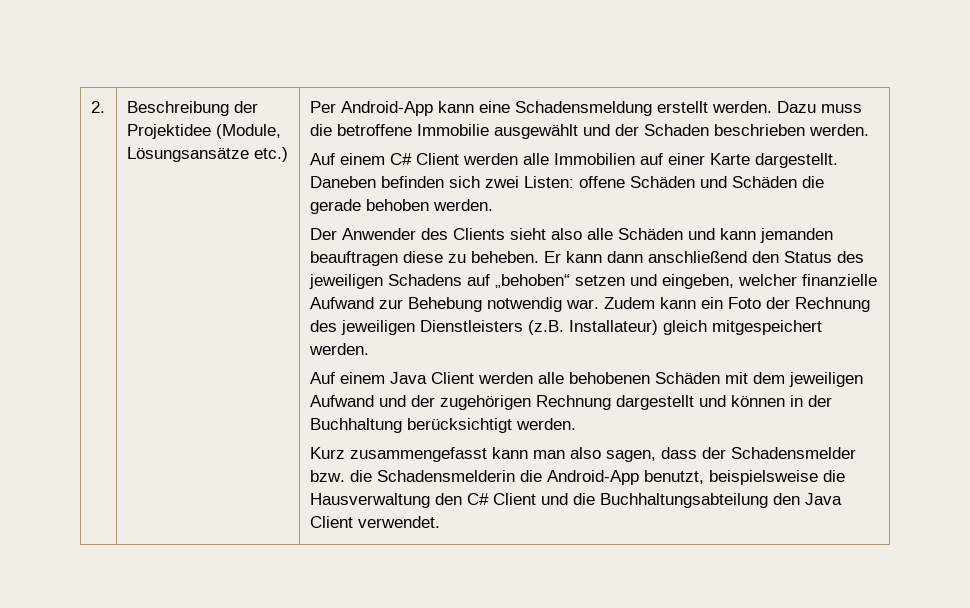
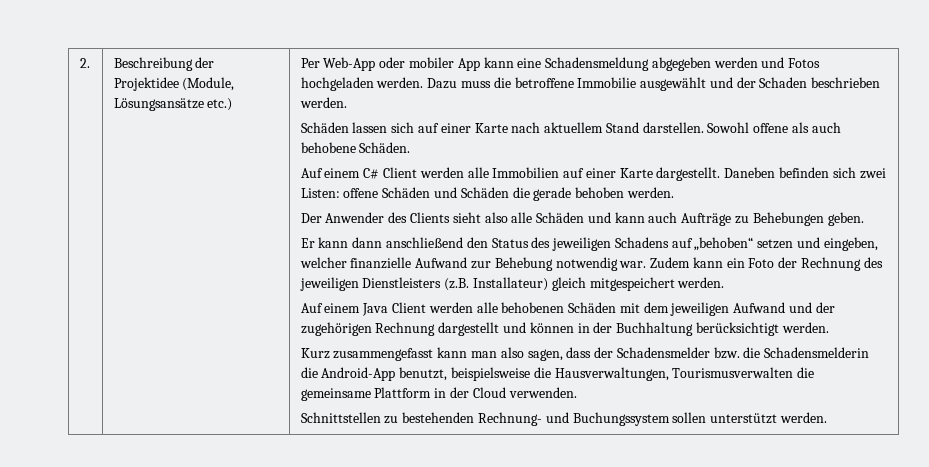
- Per Android-App kann eine Schadensmeldung erstellt werden.
+ Per Web-App oder mobiler App kann eine Schadensmeldung abgegeben werden und Fotos hochgeladen werden.
+ Schäden lassen sich auf einer Karte nach aktuellem Stand darstellen. Sowohl offene als auch behobene Schäden.
- Der Anwender des Clients sieht also alle Schäden und kann jemanden beauftragen diese zu beheben. Er kann dann anschließend den Status des jeweiligen Schadens auf „behoben“ setzen und eingeben, welcher finanzielle Aufwand zur Behebung notwendig war.
+ Der Anwender des Clients sieht also alle Schäden und kann auch Aufträge zu Behebungen geben.
+ Er kann dann anschließend den Status des jeweiligen Schadens auf „behoben“ setzen und eingeben, welcher finanzielle Aufwand zur Behebung notwendig war.
- Kurz zusammengefasst kann man also sagen, dass der Schadensmelder bzw. die Schadensmelderin die Android-App benutzt, beispielsweise die Hausverwaltung den C# Client und die Buchhaltungsabteilung den Java Client verwendet.
+ Kurz zusammengefasst kann man also sagen, dass der Schadensmelder bzw. die Schadensmelderin die Android-App benutzt, beispielsweise die Hausverwaltungen, Tourismusverwalten die gemeinsame Plattform in der Cloud verwenden.
+ Schnittstellen zu bestehenden Rechnung- und Buchungssystem sollen unterstützt werden.

